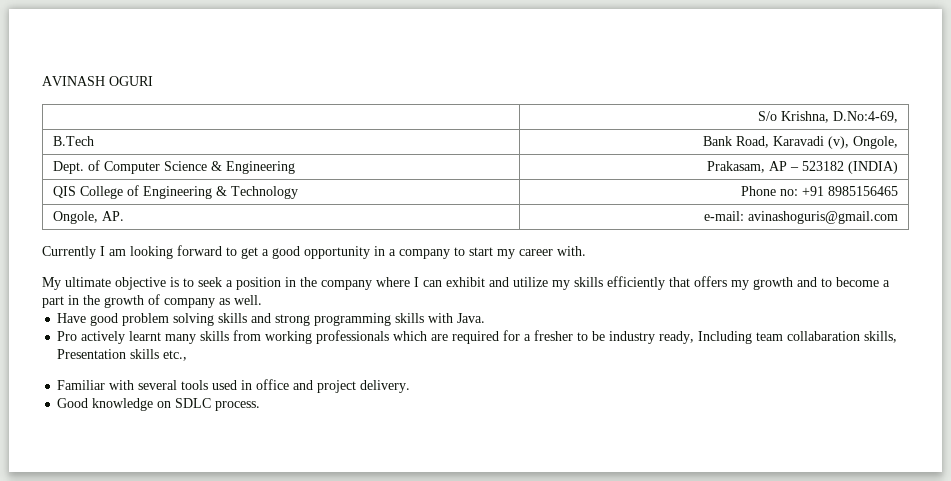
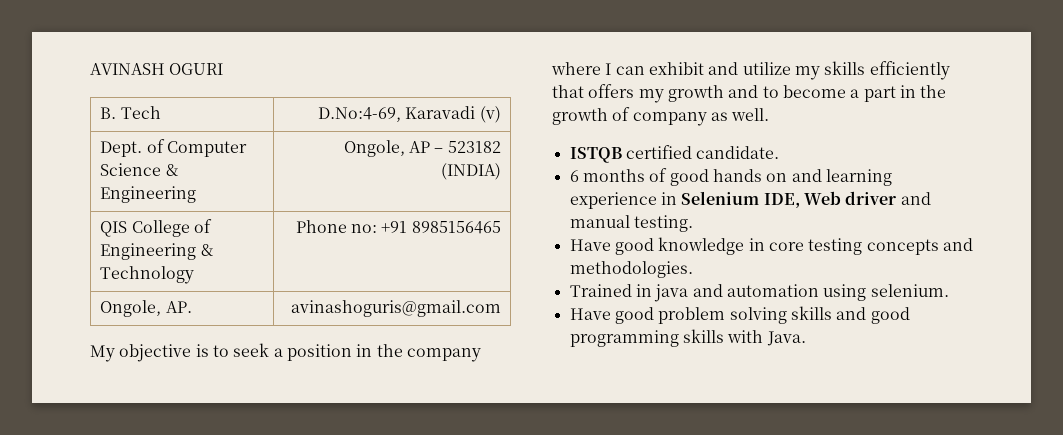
- | S/o Krishna, D.No:4-69,
- B.Tech | Bank Road, Karavadi (v), Ongole,
+ B. Tech | D.No:4-69, Karavadi (v)
- Dept. of Computer Science & Engineering | Prakasam, AP – 523182 (INDIA)
+ Dept. of Computer Science & Engineering | Ongole, AP – 523182 (INDIA)
- Ongole, AP. | e-mail: avinashoguris@gmail.com
+ Ongole, AP. | avinashoguris@gmail.com
- Currently I am looking forward to get a good opportunity in a company to start my career with.
- My ultimate objective is to seek a position in the company where I can exhibit and utilize my skills efficiently that offers my growth and to become a part in the growth of company as well.
+ My objective is to seek a position in the company where I can exhibit and utilize my skills efficiently that offers my growth and to become a part in the growth of company as well.
+ ISTQB certified candidate.
+ 6 months of good hands on and learning experience in Selenium IDE, Web driver and manual testing.
+ Have good knowledge in core testing concepts and methodologies.
+ Trained in java and automation using selenium.
- Have good problem solving skills and strong programming skills with Java.
+ Have good problem solving skills and good programming skills with Java.
- Pro actively learnt many skills from working professionals which are required for a fresher to be industry ready, Including team collabaration skills, Presentation skills etc.,
- Familiar with several tools used in office and project delivery.
- Good knowledge on SDLC process.

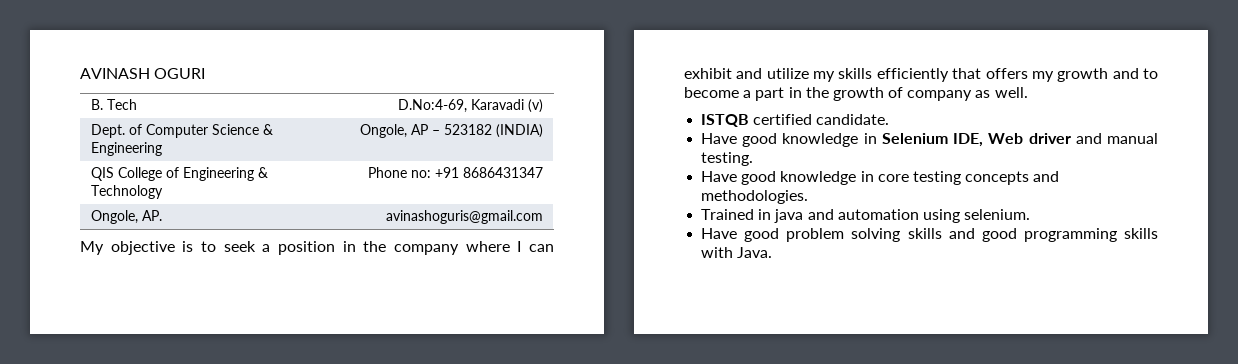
- QIS College of Engineering & Technology | Phone no: +91 8985156465
+ QIS College of Engineering & Technology | Phone no: +91 8686431347
- 6 months of good hands on and learning experience in Selenium IDE, Web driver and manual testing.
+ Have good knowledge in Selenium IDE, Web driver and manual testing.

